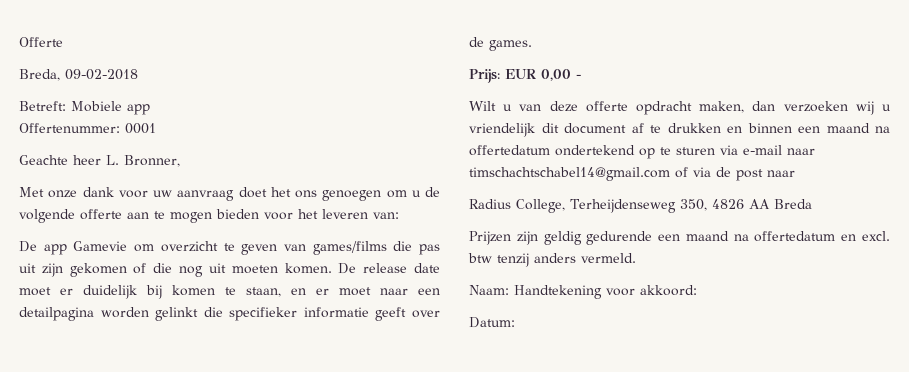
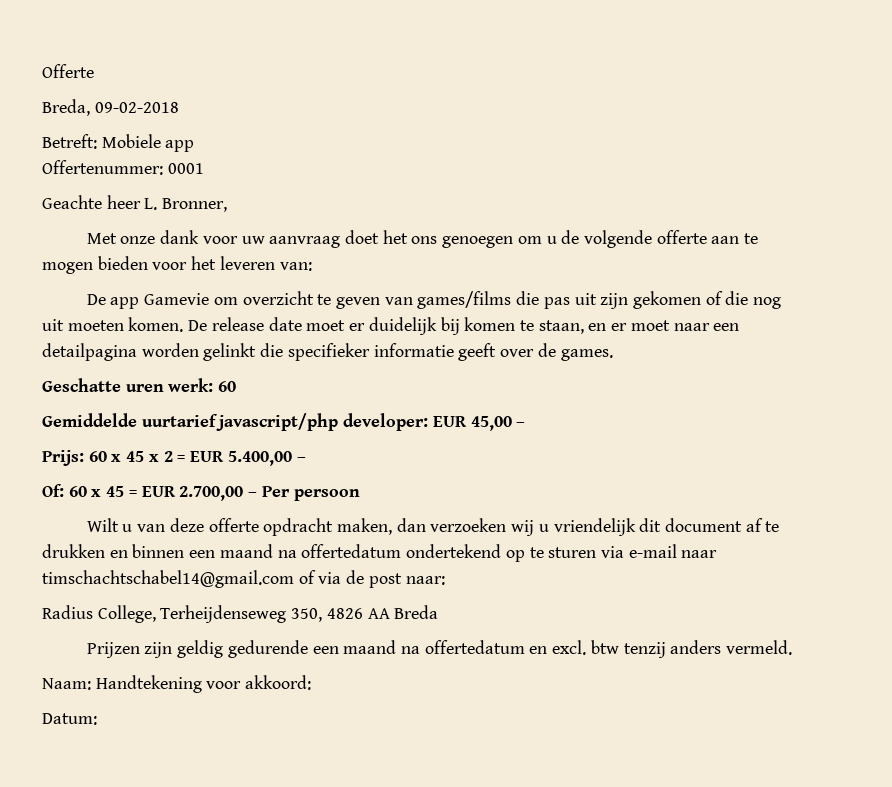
- Prijs: EUR 0,00 -
+ Geschatte uren werk: 60
+ Gemiddelde uurtarief javascript/php developer: EUR 45,00 –
+ Prijs: 60 x 45 x 2 = EUR 5.400,00 –
+ Of: 60 x 45 = EUR 2.700,00 – Per persoon
- Wilt u van deze offerte opdracht maken, dan verzoeken wij u vriendelijk dit document af te drukken en binnen een maand na offertedatum ondertekend op te sturen via e-mail naar timschachtschabel14@gmail.com of via de post naar
+ Wilt u van deze offerte opdracht maken, dan verzoeken wij u vriendelijk dit document af te drukken en binnen een maand na offertedatum ondertekend op te sturen via e-mail naar timschachtschabel14@gmail.com of via de post naar:

